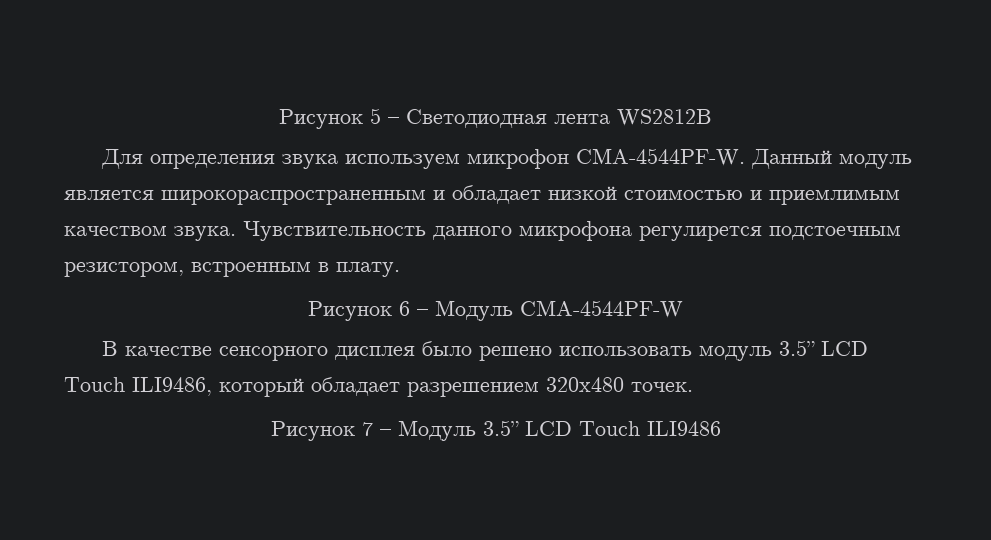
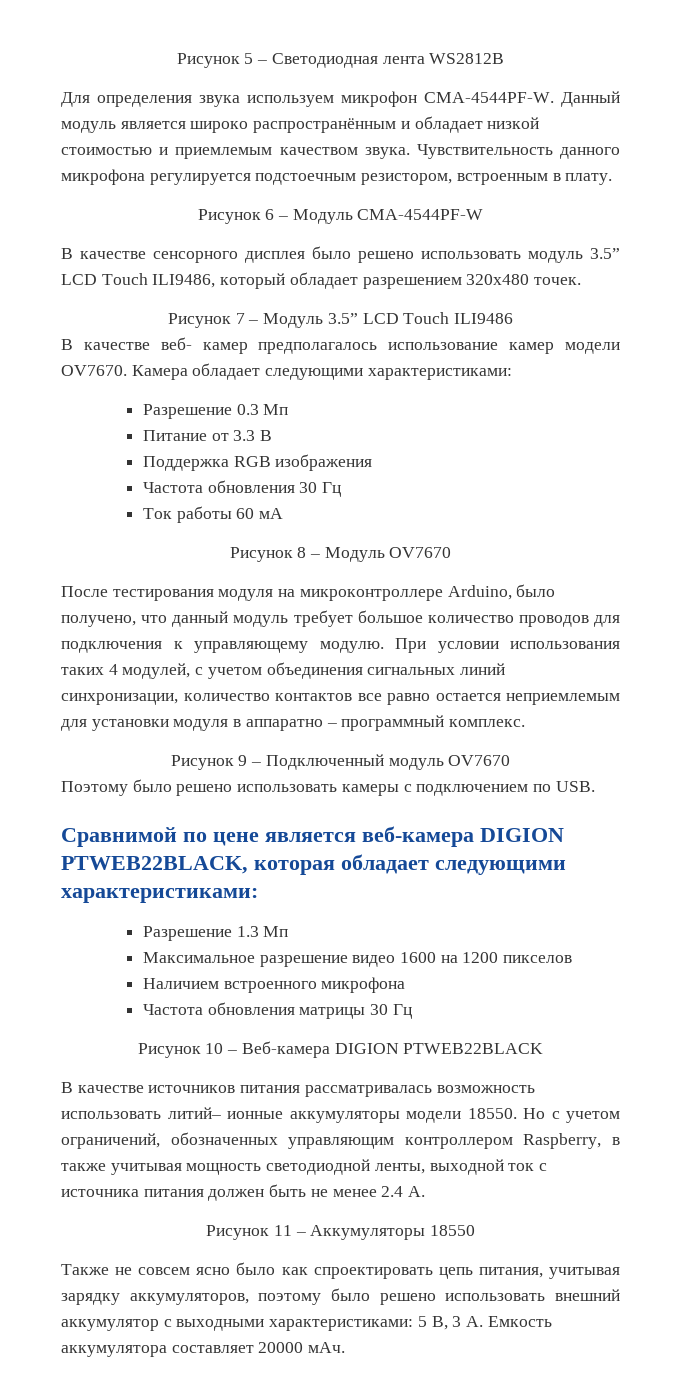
- Данный модуль является широкораспространенным и обладает низкой стоимостью и приемлимым качеством звука.
+ Данный модуль является широко распространённым и обладает низкой стоимостью и приемлемым качеством звука.
- Чувствительность данного микрофона регулирется подстоечным резистором, встроенным в плату.
+ Чувствительность данного микрофона регулируется подстоечным резистором, встроенным в плату.
+ В качестве веб- камер предполагалось использование камер модели OV7670. Камера обладает следующими характеристиками:
+ Разрешение 0.3 Мп
+ Питание от 3.3 В
+ Поддержка RGB изображения
+ Частота обновления 30 Гц
+ Ток работы 60 мА
+ Рисунок 8 – Модуль OV7670
+ После тестирования модуля на микроконтроллере Arduino, было получено, что данный модуль требует большое количество проводов для подключения к управляющему модулю. При условии использования таких 4 модулей, с учетом объединения сигнальных линий синхронизации, количество контактов все равно остается неприемлемым для установки модуля в аппаратно – программный комплекс.
+ Рисунок 9 – Подключенный модуль OV7670
+ Поэтому было решено использовать камеры с подключением по USB.
+ Сравнимой по цене является веб-камера DIGION PTWEB22BLACK, которая обладает следующими характеристиками:
+ Разрешение 1.3 Мп
+ Максимальное разрешение видео 1600 на 1200 пикселов
+ Наличием встроенного микрофона
+ Частота обновления матрицы 30 Гц
+ Рисунок 10 – Веб-камера DIGION PTWEB22BLACK
+ В качестве источников питания рассматривалась возможность использовать литий– ионные аккумуляторы модели 18550. Но с учетом ограничений, обозначенных управляющим контроллером Raspberry, в также учитывая мощность светодиодной ленты, выходной ток с источника питания должен быть не менее 2.4 А.
+ Рисунок 11 – Аккумуляторы 18550
+ Также не совсем ясно было как спроектировать цепь питания, учитывая зарядку аккумуляторов, поэтому было решено использовать внешний аккумулятор с выходными характеристиками: 5 В, 3 А. Емкость аккумулятора составляет 20000 мАч.

